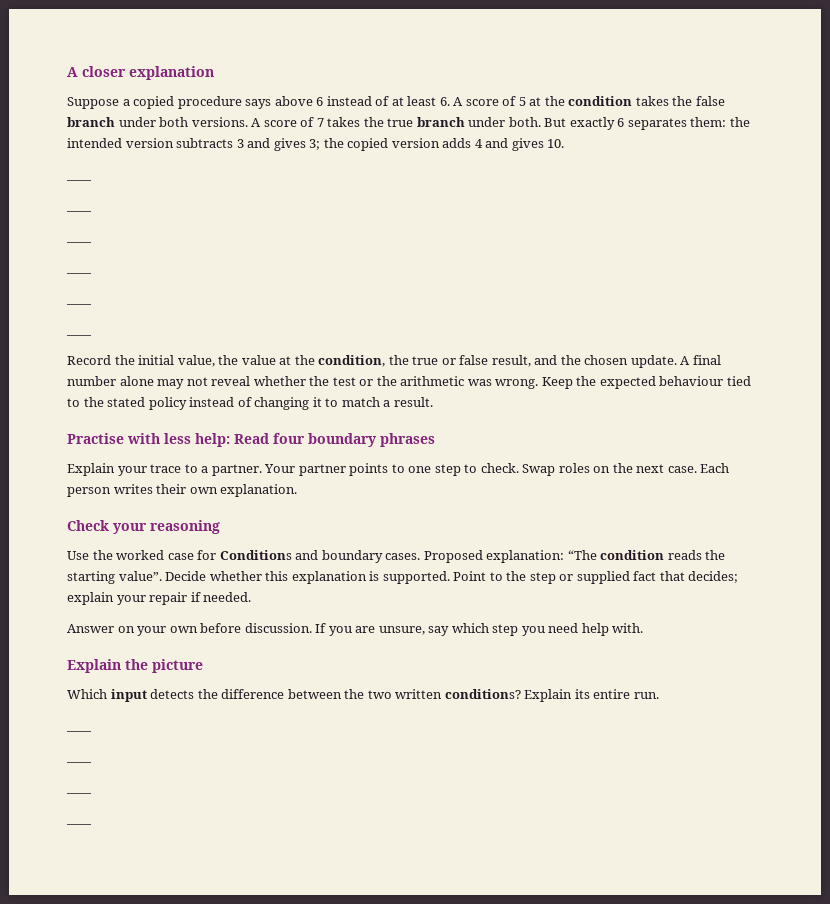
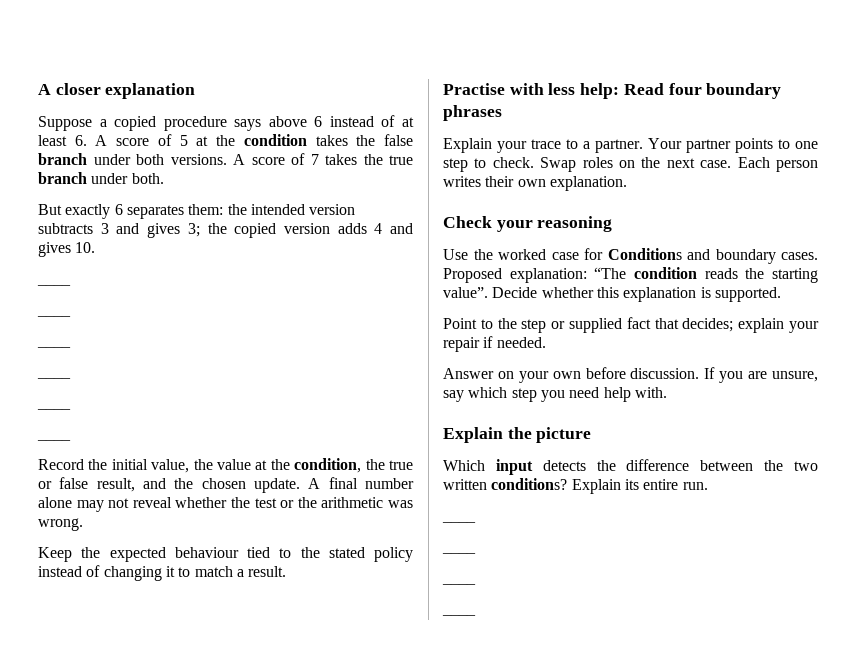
- A score of 7 takes the true branch under both. But exactly 6 separates them: the intended version subtracts 3 and gives 3; the copied version adds 4 and gives 10.
+ A score of 7 takes the true branch under both.
+ But exactly 6 separates them: the intended version subtracts 3 and gives 3; the copied version adds 4 and gives 10.
- A final number alone may not reveal whether the test or the arithmetic was wrong. Keep the expected behaviour tied to the stated policy instead of changing it to match a result.
+ A final number alone may not reveal whether the test or the arithmetic was wrong.
+ Keep the expected behaviour tied to the stated policy instead of changing it to match a result.
- Decide whether this explanation is supported. Point to the step or supplied fact that decides; explain your repair if needed.
+ Decide whether this explanation is supported.
+ Point to the step or supplied fact that decides; explain your repair if needed.

